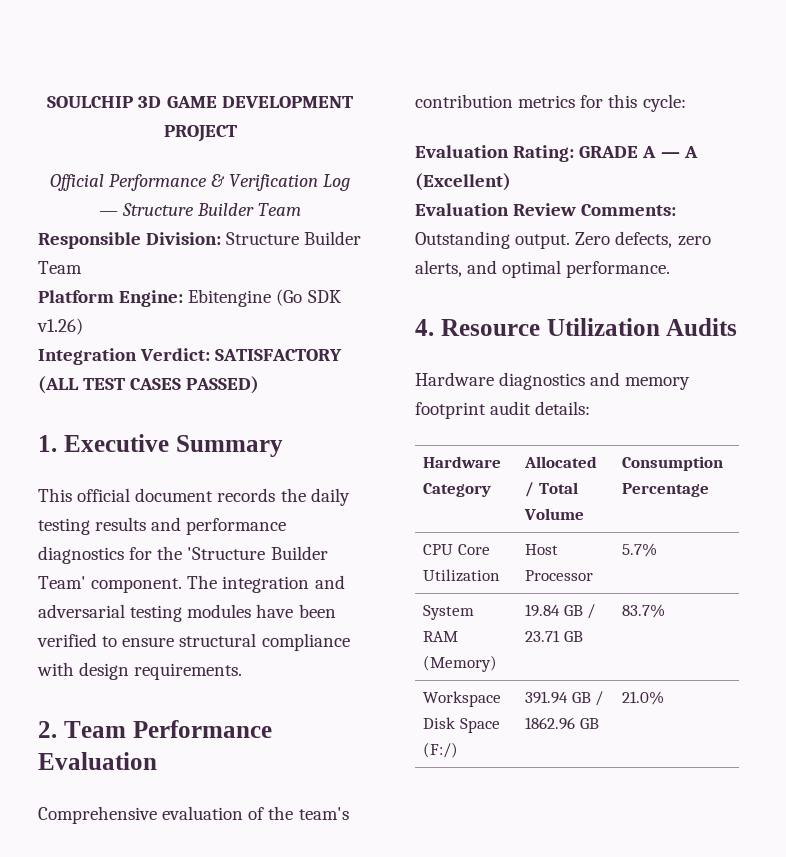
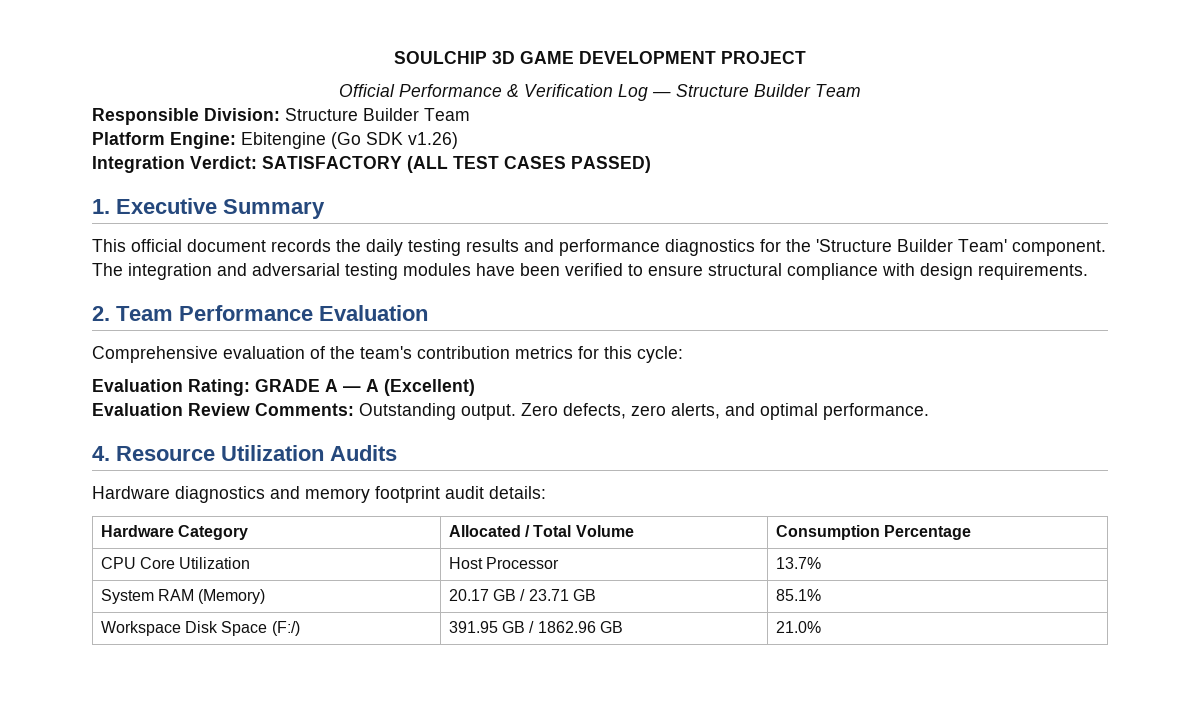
- CPU Core Utilization | Host Processor | 5.7%
+ CPU Core Utilization | Host Processor | 13.7%
- System RAM (Memory) | 19.84 GB / 23.71 GB | 83.7%
+ System RAM (Memory) | 20.17 GB / 23.71 GB | 85.1%
- Workspace Disk Space (F:/) | 391.94 GB / 1862.96 GB | 21.0%
+ Workspace Disk Space (F:/) | 391.95 GB / 1862.96 GB | 21.0%

